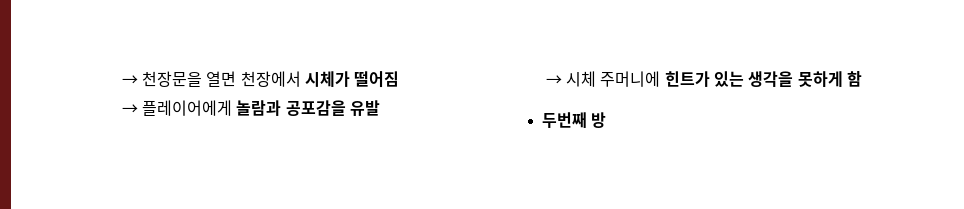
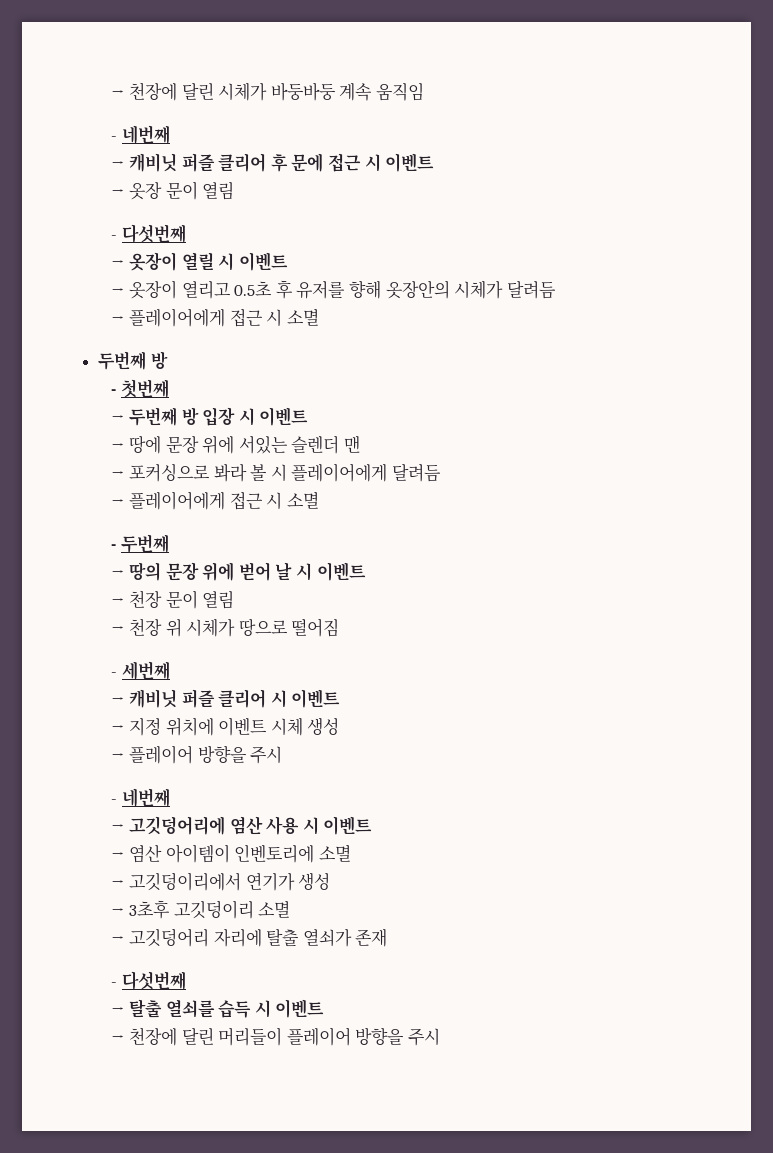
- → 천장문을 열면 천장에서 시체가 떨어짐
- → 플레이어에게 놀람과 공포감을 유발
- → 시체 주머니에 힌트가 있는 생각을 못하게 함
+ → 천장에 달린 시체가 바둥바둥 계속 움직임
+ - 네번째
+ → 캐비닛 퍼즐 클리어 후 문에 접근 시 이벤트
+ → 옷장 문이 열림
+ - 다섯번째
+ → 옷장이 열릴 시 이벤트
+ → 옷장이 열리고 0.5초 후 유저를 향해 옷장안의 시체가 달려듬
+ → 플레이어에게 접근 시 소멸
  두번째 방
+ - 첫번째
+ → 두번째 방 입장 시 이벤트
+ → 땅에 문장 위에 서있는 슬렌더 맨
+ → 포커싱으로 봐라 볼 시 플레이어에게 달려듬
+ → 플레이어에게 접근 시 소멸
+ - 두번째
+ → 땅의 문장 위에 벋어 날 시 이벤트
+ → 천장 문이 열림
+ → 천장 위 시체가 땅으로 떨어짐
+ - 세번째
+ → 캐비닛 퍼즐 클리어 시 이벤트
+ → 지정 위치에 이벤트 시체 생성
+ → 플레이어 방향을 주시
+ - 네번째
+ → 고깃덩어리에 염산 사용 시 이벤트
+ → 염산 아이템이 인벤토리에 소멸
+ → 고깃덩이리에서 연기가 생성
+ → 3초후 고깃덩이리 소멸
+ → 고깃덩어리 자리에 탈출 열쇠가 존재
+ - 다섯번째
+ → 탈출 열쇠를 습득 시 이벤트
+ → 천장에 달린 머리들이 플레이어 방향을 주시

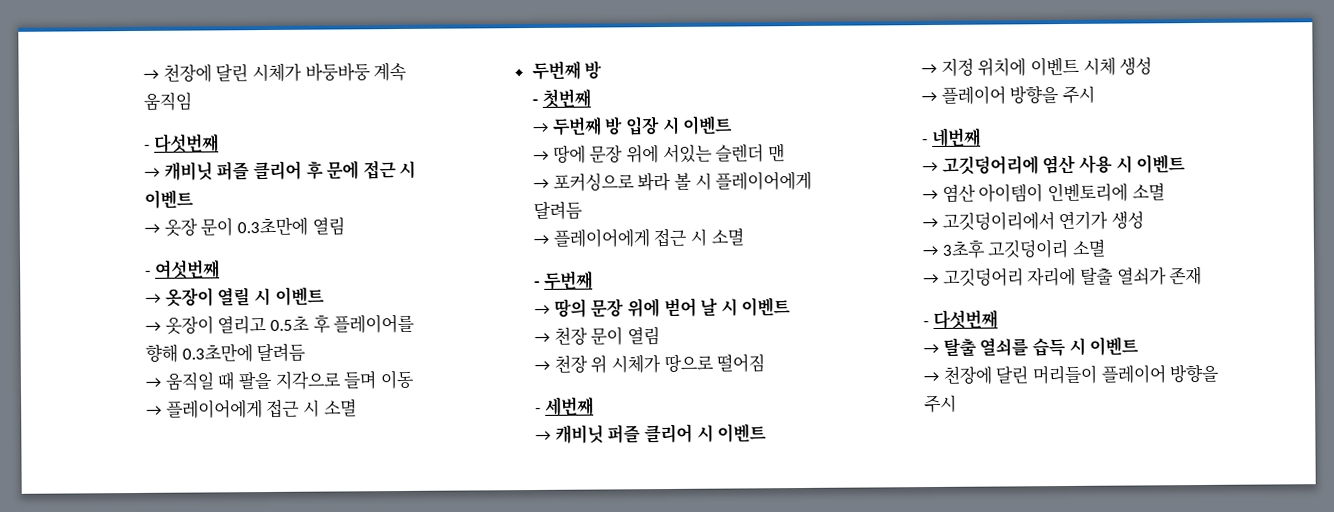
  → 천장에 달린 시체가 바둥바둥 계속 움직임
- - 네번째
+ - 다섯번째
- → 옷장 문이 열림
- - 다섯번째
+ → 옷장 문이 0.3초만에 열림
+ - 여섯번째
- → 옷장이 열리고 0.5초 후 유저를 향해 옷장안의 시체가 달려듬
+ → 옷장이 열리고 0.5초 후 플레이어를 향해 0.3초만에 달려듬
+ → 움직일 때 팔을 지각으로 들며 이동

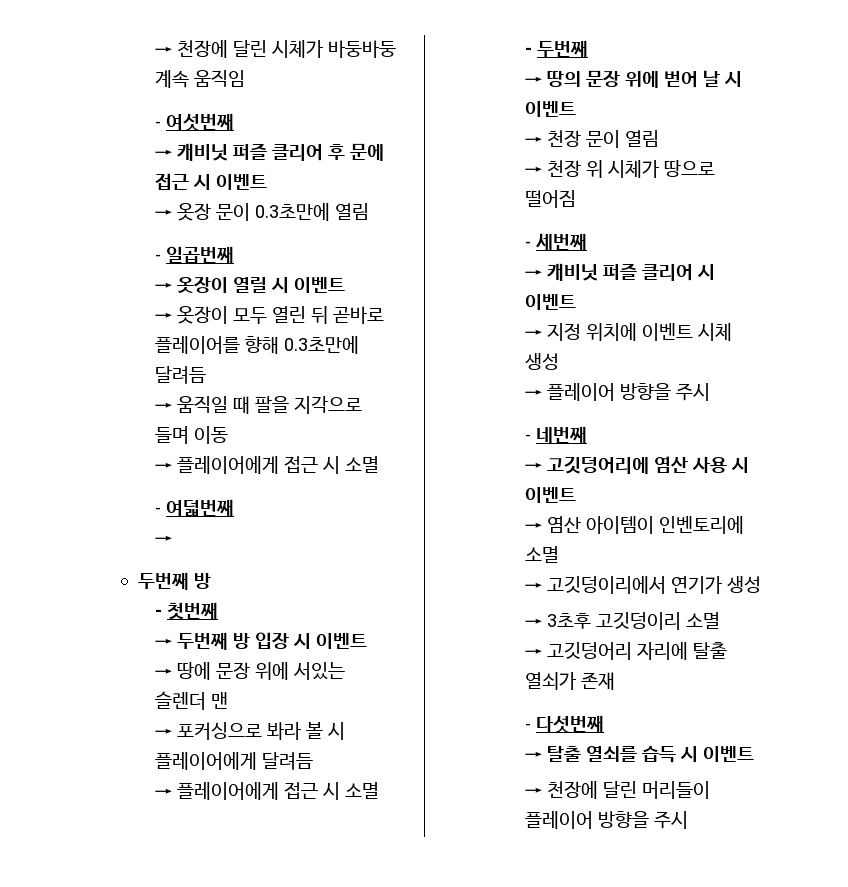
  → 천장에 달린 시체가 바둥바둥 계속 움직임
- - 다섯번째
+ - 여섯번째
- - 여섯번째
+ - 일곱번째
- → 옷장이 열리고 0.5초 후 플레이어를 향해 0.3초만에 달려듬
+ → 옷장이 모두 열린 뒤 곧바로 플레이어를 향해 0.3초만에 달려듬
+ - 여덟번째
+ →

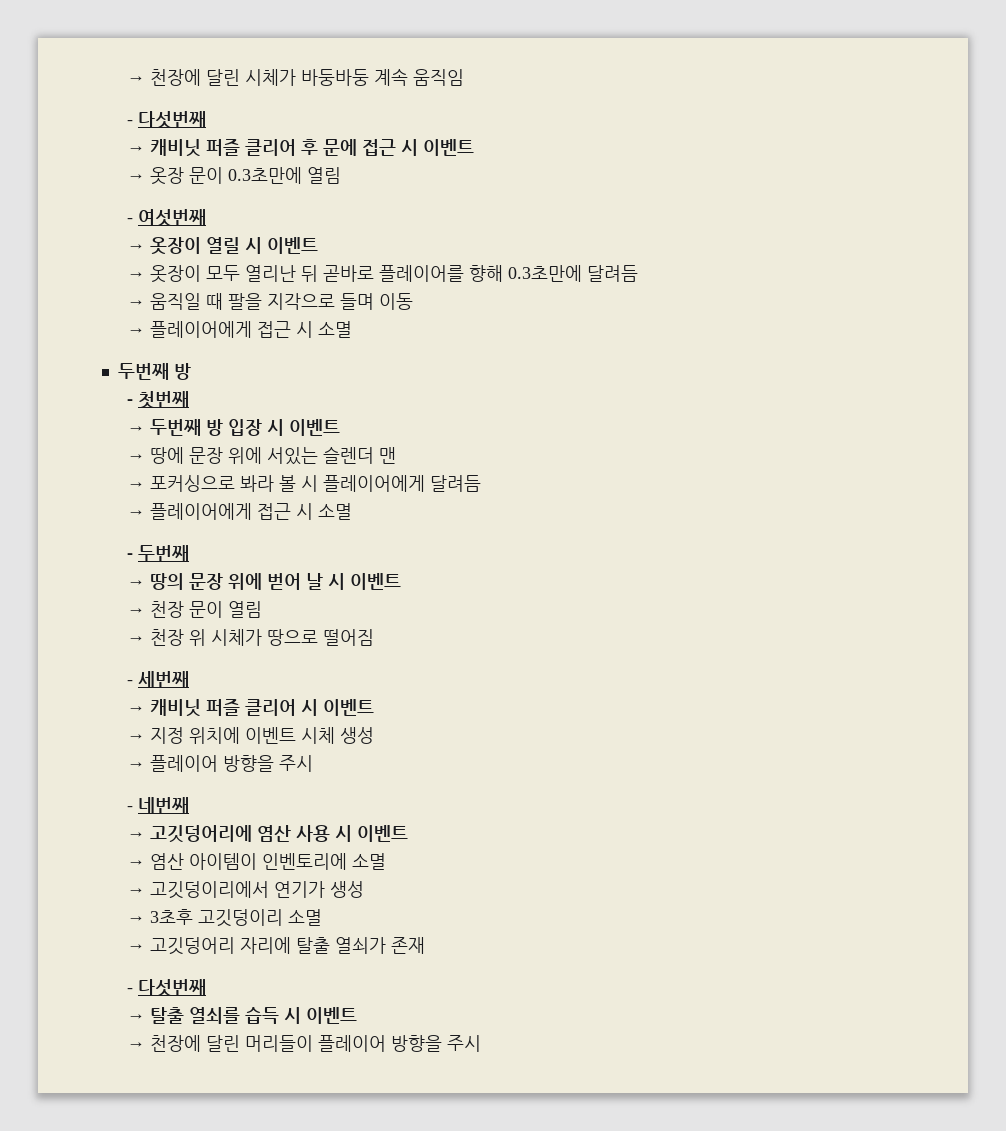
  → 천장에 달린 시체가 바둥바둥 계속 움직임
- - 여섯번째
+ - 다섯번째
- - 일곱번째
+ - 여섯번째
- → 옷장이 모두 열린 뒤 곧바로 플레이어를 향해 0.3초만에 달려듬
+ → 옷장이 모두 열리난 뒤 곧바로 플레이어를 향해 0.3초만에 달려듬
- - 여덟번째
- →

